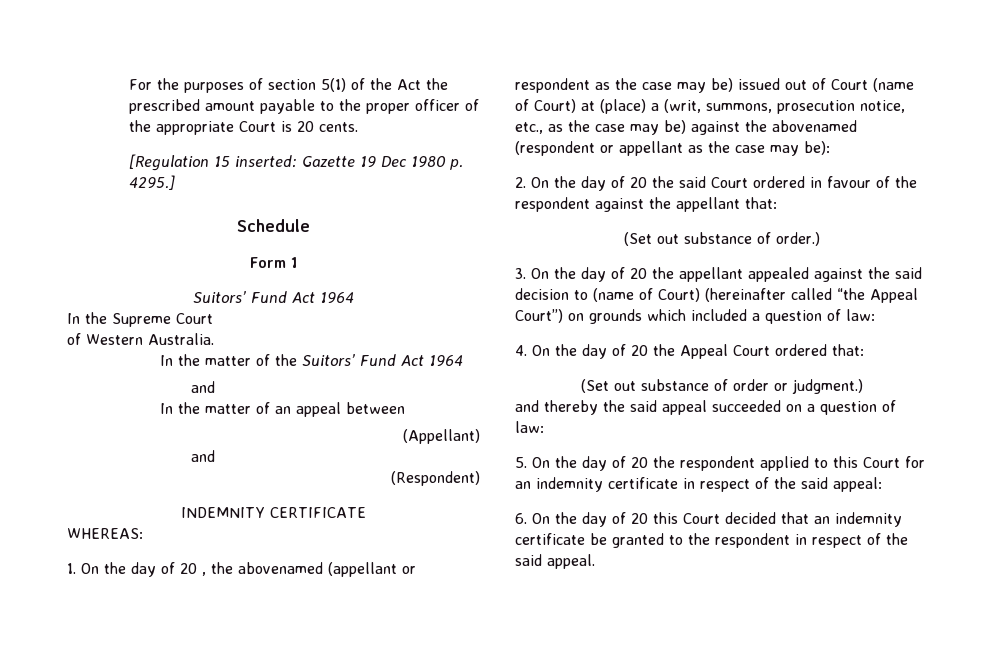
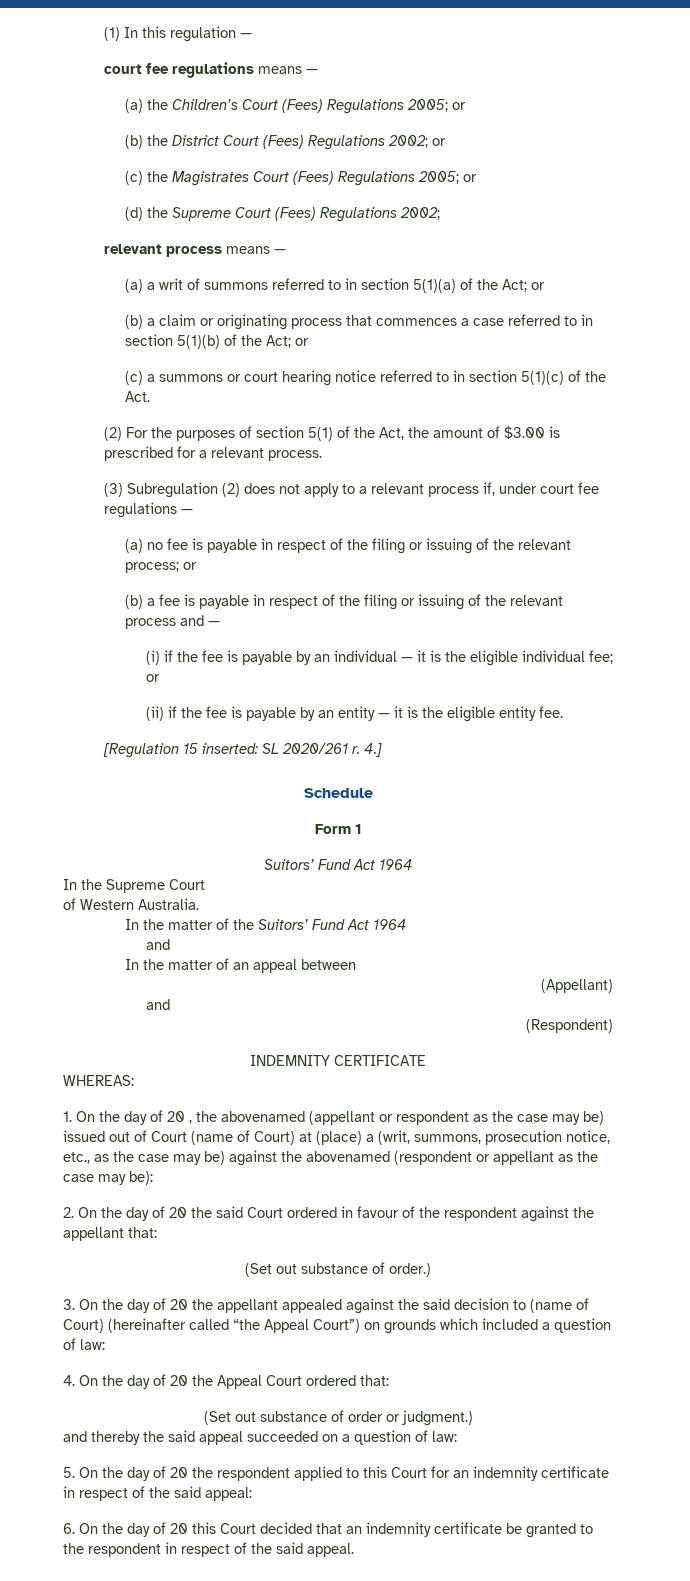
- For the purposes of section 5(1) of the Act the prescribed amount payable to the proper officer of the appropriate Court is 20 cents.
- [Regulation 15 inserted: Gazette 19 Dec 1980 p. 4295.]
+ (1) In this regulation —
+ court fee regulations means —
+ (a) the Children’s Court (Fees) Regulations 2005; or
+ (b) the District Court (Fees) Regulations 2002; or
+ (c) the Magistrates Court (Fees) Regulations 2005; or
+ (d) the Supreme Court (Fees) Regulations 2002;
+ relevant process means —
+ (a) a writ of summons referred to in section 5(1)(a) of the Act; or
+ (b) a claim or originating process that commences a case referred to in section 5(1)(b) of the Act; or
+ (c) a summons or court hearing notice referred to in section 5(1)(c) of the Act.
+ (2) For the purposes of section 5(1) of the Act, the amount of $3.00 is prescribed for a relevant process.
+ (3) Subregulation (2) does not apply to a relevant process if, under court fee regulations —
+ (a) no fee is payable in respect of the filing or issuing of the relevant process; or
+ (b) a fee is payable in respect of the filing or issuing of the relevant process and —
+ (i) if the fee is payable by an individual — it is the eligible individual fee; or
+ (ii) if the fee is payable by an entity — it is the eligible entity fee.
+ [Regulation 15 inserted: SL 2020/261 r. 4.]

